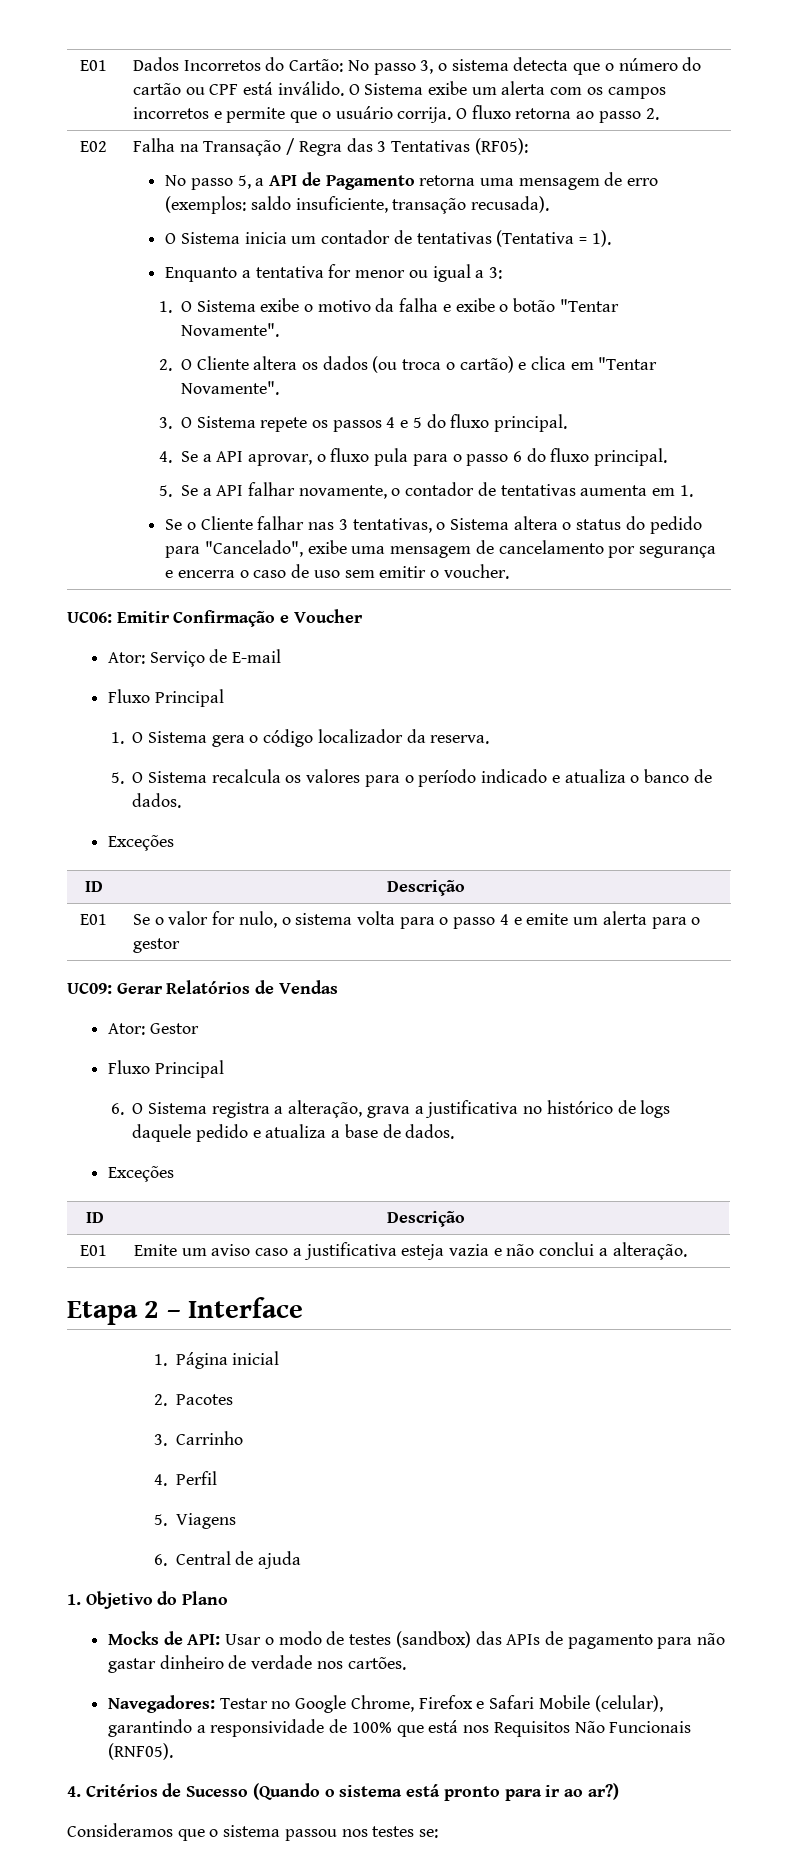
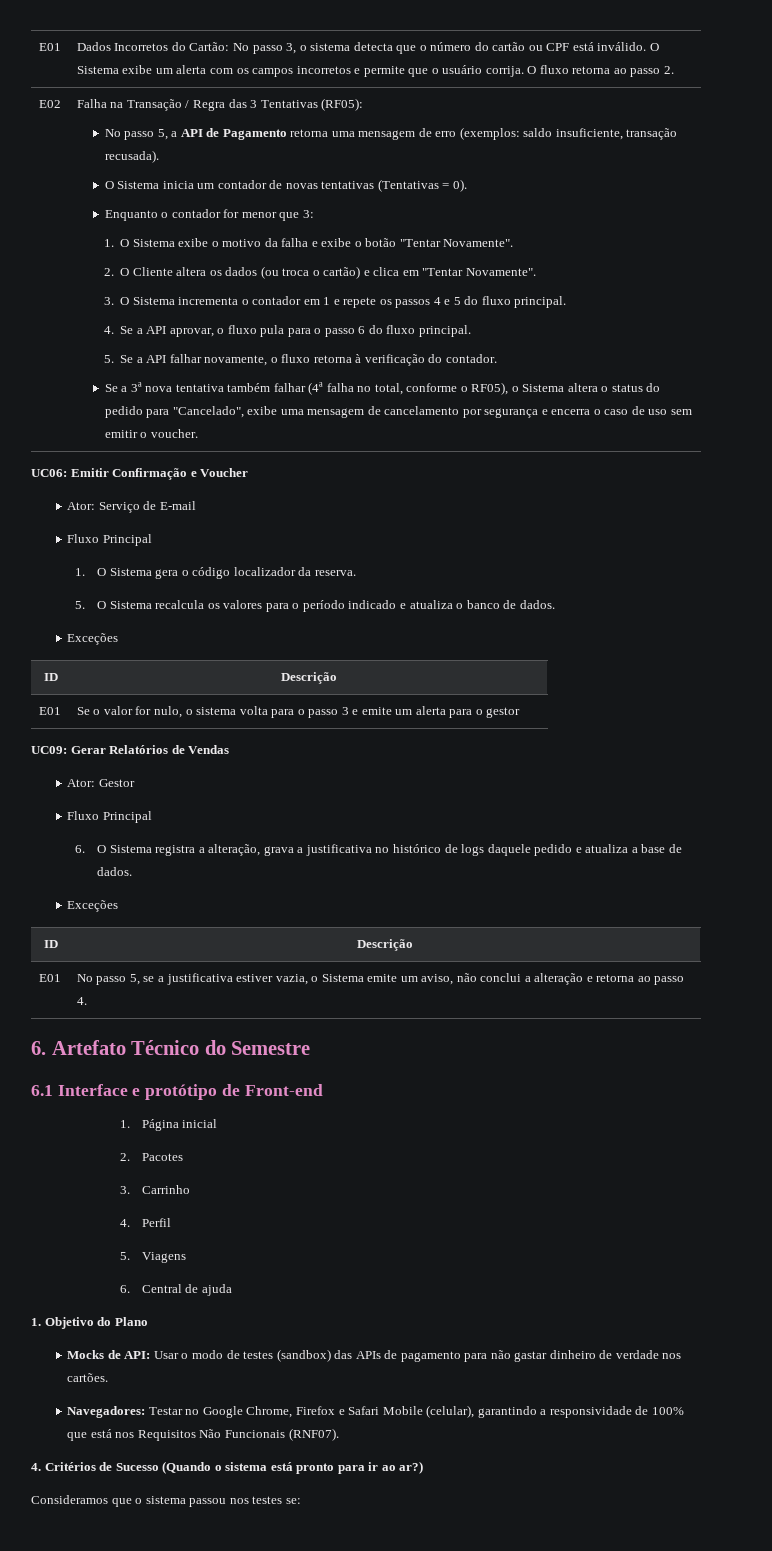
- O Sistema inicia um contador de tentativas (Tentativa = 1).
- Enquanto a tentativa for menor ou igual a 3:
+ O Sistema inicia um contador de novas tentativas (Tentativas = 0).
+ Enquanto o contador for menor que 3:
- 3. O Sistema repete os passos 4 e 5 do fluxo principal.
+ 3. O Sistema incrementa o contador em 1 e repete os passos 4 e 5 do fluxo principal.
- 5. Se a API falhar novamente, o contador de tentativas aumenta em 1.
- Se o Cliente falhar nas 3 tentativas, o Sistema altera o status do pedido para "Cancelado", exibe uma mensagem de cancelamento por segurança e encerra o caso de uso sem emitir o voucher.
+ 5. Se a API falhar novamente, o fluxo retorna à verificação do contador.
+ Se a 3ª nova tentativa também falhar (4ª falha no total, conforme o RF05), o Sistema altera o status do pedido para "Cancelado", exibe uma mensagem de cancelamento por segurança e encerra o caso de uso sem emitir o voucher.
- E01 | Se o valor for nulo, o sistema volta para o passo 4 e emite um alerta para o gestor
+ E01 | Se o valor for nulo, o sistema volta para o passo 3 e emite um alerta para o gestor
- E01 | Emite um aviso caso a justificativa esteja vazia e não conclui a alteração.
- Etapa 2 – Interface
+ E01 | No passo 5, se a justificativa estiver vazia, o Sistema emite um aviso, não conclui a alteração e retorna ao passo 4.
+ 6. Artefato Técnico do Semestre
+ 6.1 Interface e protótipo de Front-end
- Navegadores: Testar no Google Chrome, Firefox e Safari Mobile (celular), garantindo a responsividade de 100% que está nos Requisitos Não Funcionais (RNF05).
+ Navegadores: Testar no Google Chrome, Firefox e Safari Mobile (celular), garantindo a responsividade de 100% que está nos Requisitos Não Funcionais (RNF07).

